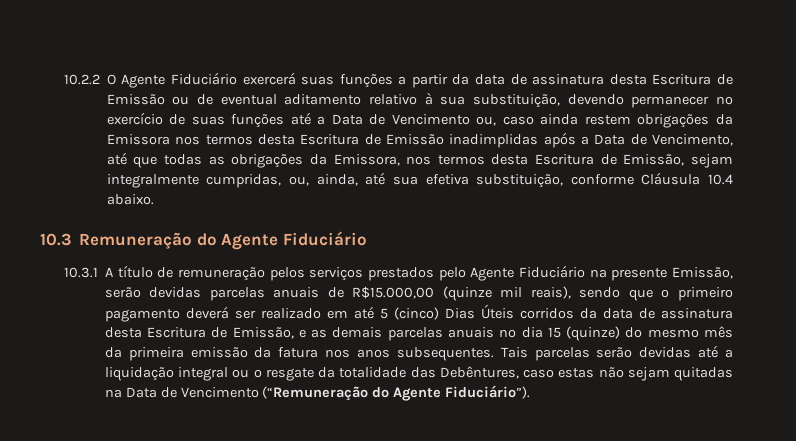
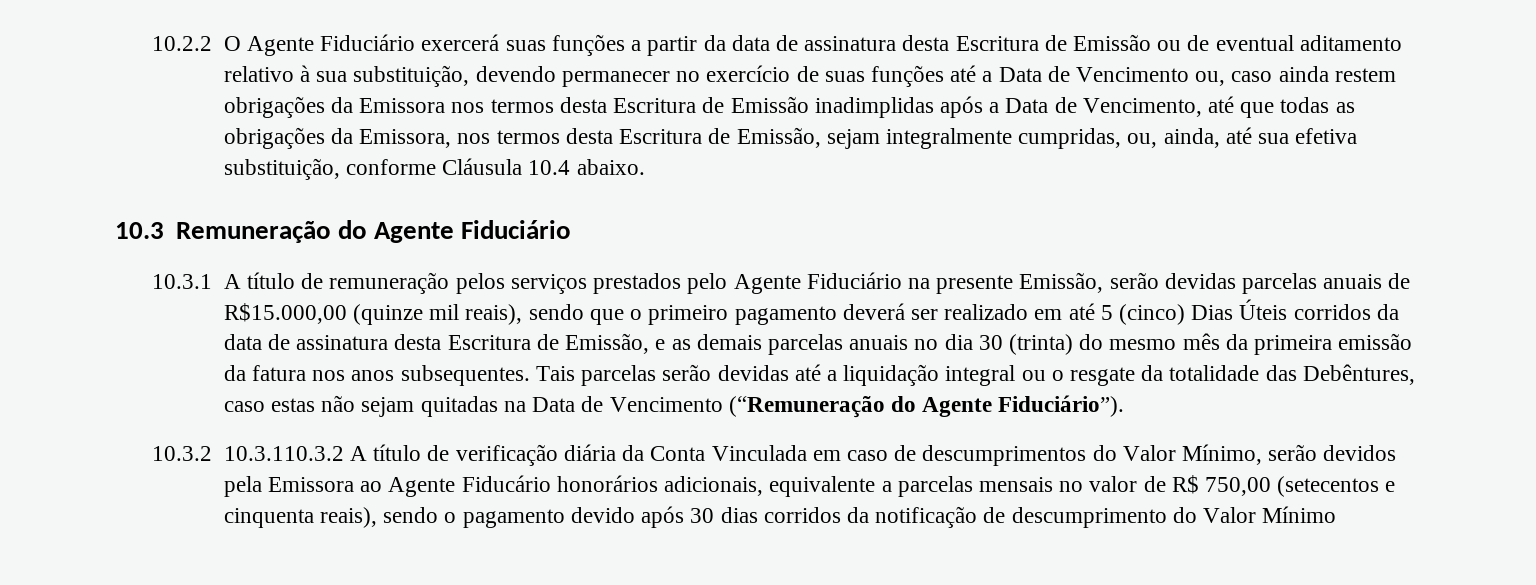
- 10.3.1 A título de remuneração pelos serviços prestados pelo Agente Fiduciário na presente Emissão, serão devidas parcelas anuais de R$15.000,00 (quinze mil reais), sendo que o primeiro pagamento deverá ser realizado em até 5 (cinco) Dias Úteis corridos da data de assinatura desta Escritura de Emissão, e as demais parcelas anuais no dia 15 (quinze) do mesmo mês da primeira emissão da fatura nos anos subsequentes.
+ 10.3.1 A título de remuneração pelos serviços prestados pelo Agente Fiduciário na presente Emissão, serão devidas parcelas anuais de R$15.000,00 (quinze mil reais), sendo que o primeiro pagamento deverá ser realizado em até 5 (cinco) Dias Úteis corridos da data de assinatura desta Escritura de Emissão, e as demais parcelas anuais no dia 30 (trinta) do mesmo mês da primeira emissão da fatura nos anos subsequentes.
+ 10.3.2 10.3.110.3.2 A título de verificação diária da Conta Vinculada em caso de descumprimentos do Valor Mínimo, serão devidos pela Emissora ao Agente Fiducário honorários adicionais, equivalente a parcelas mensais no valor de R$ 750,00 (setecentos e cinquenta reais), sendo o pagamento devido após 30 dias corridos da notificação de descumprimento do Valor Mínimo

